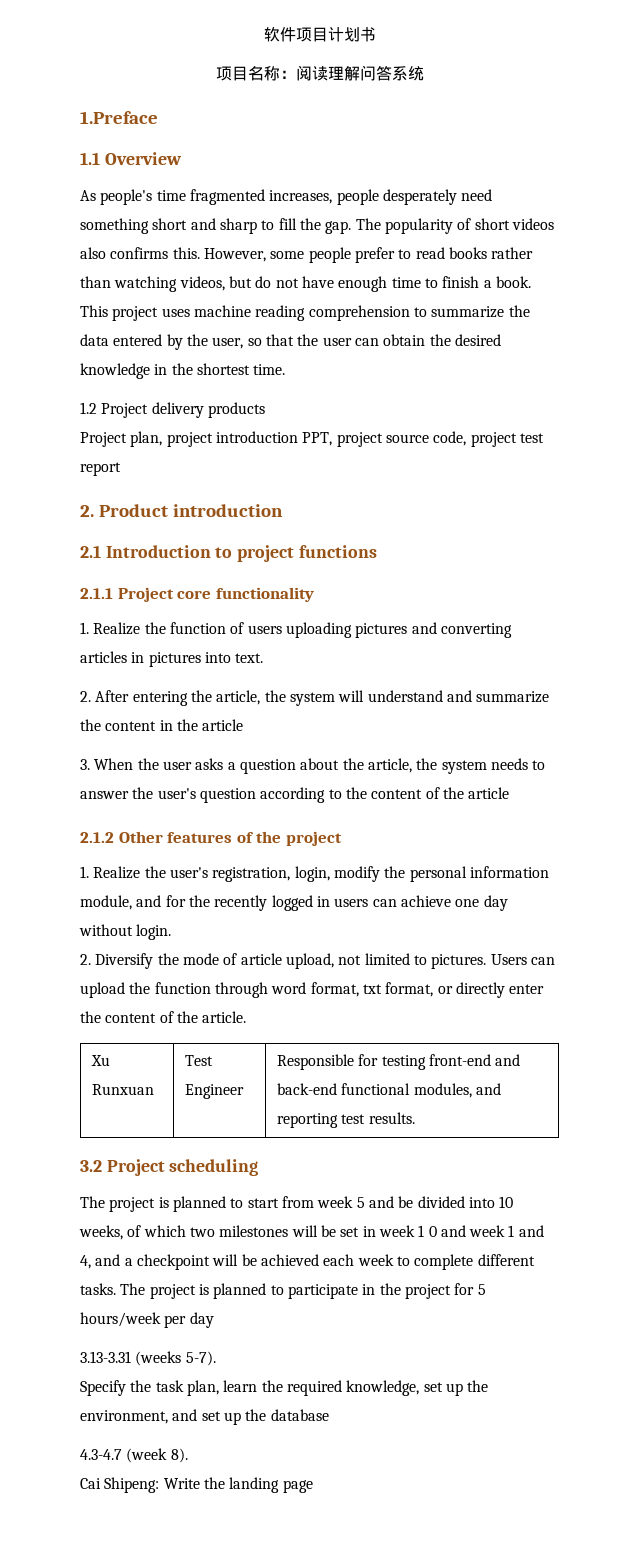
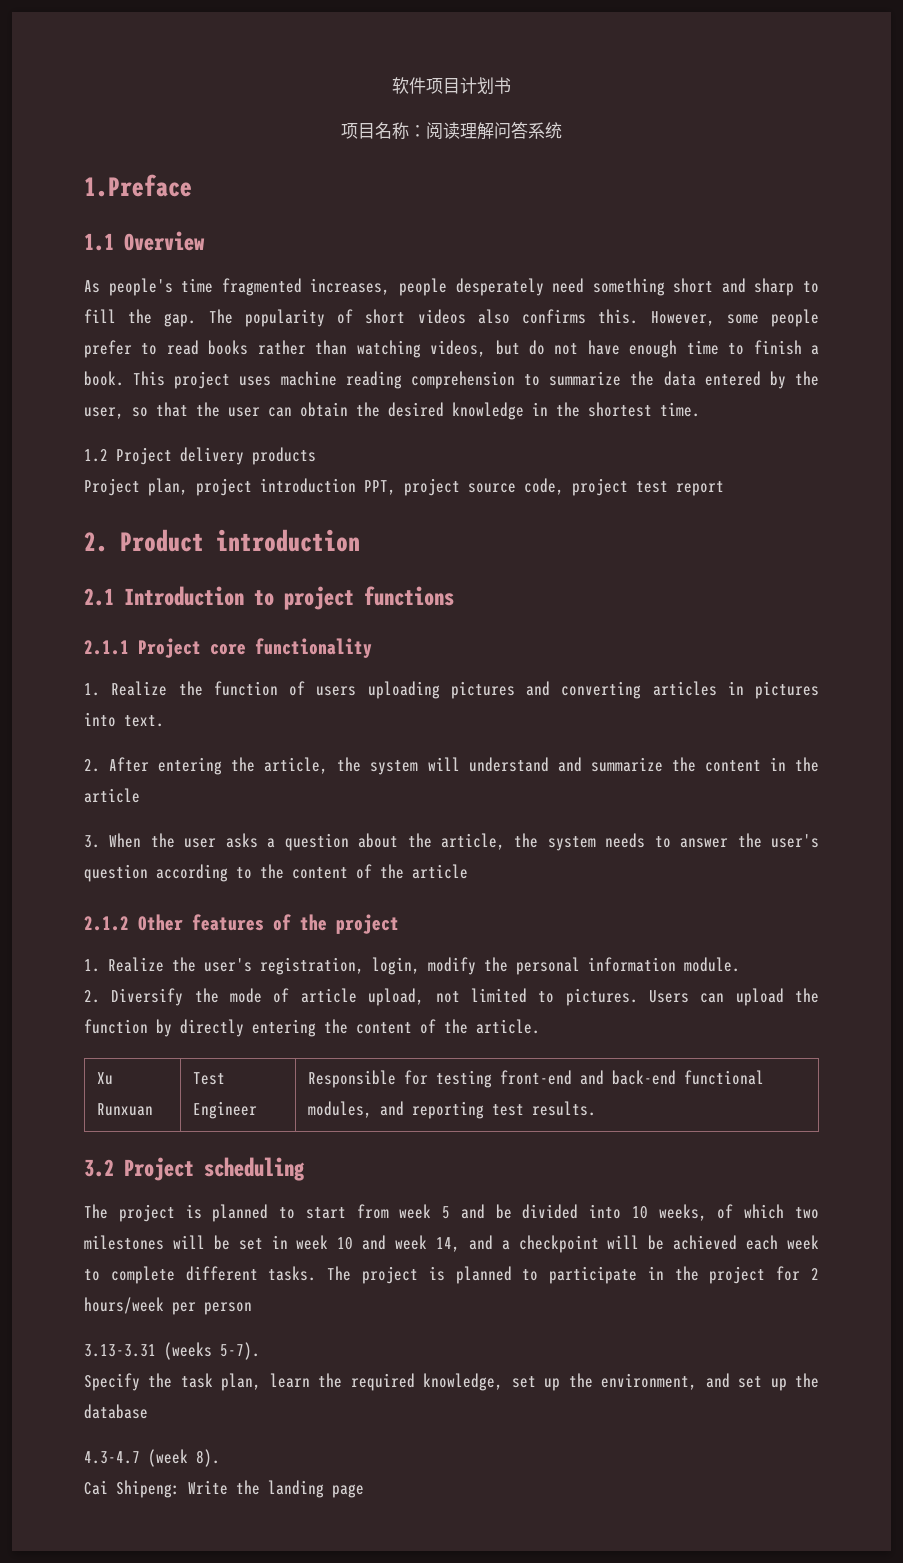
- 1. Realize the user's registration, login, modify the personal information module, and for the recently logged in users can achieve one day without login.
+ 1. Realize the user's registration, login, modify the personal information module.
- Users can upload the function through word format, txt format, or directly enter the content of the article.
+ Users can upload the function by directly entering the content of the article.
- The project is planned to start from week 5 and be divided into 10 weeks, of which two milestones will be set in week 1 0 and week 1 and 4, and a checkpoint will be achieved each week to complete different tasks.
+ The project is planned to start from week 5 and be divided into 10 weeks, of which two milestones will be set in week 10 and week 14, and a checkpoint will be achieved each week to complete different tasks.
- The project is planned to participate in the project for 5 hours/week per day
+ The project is planned to participate in the project for 2 hours/week per person

